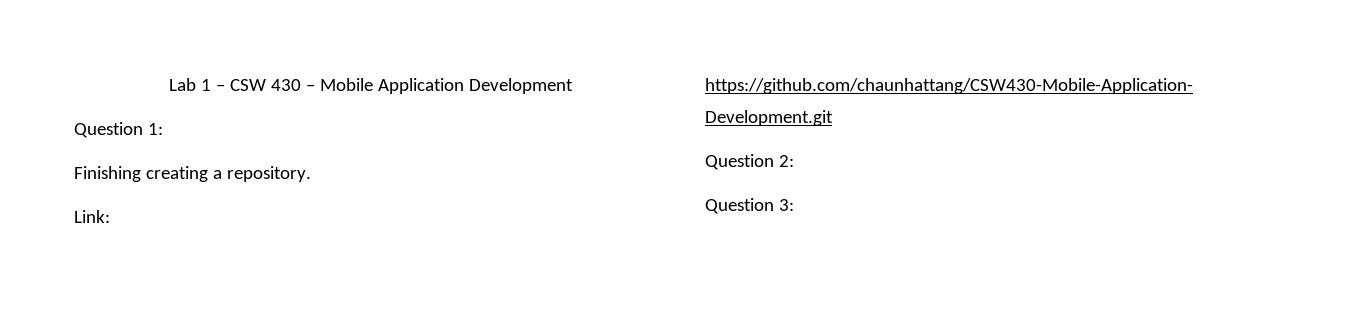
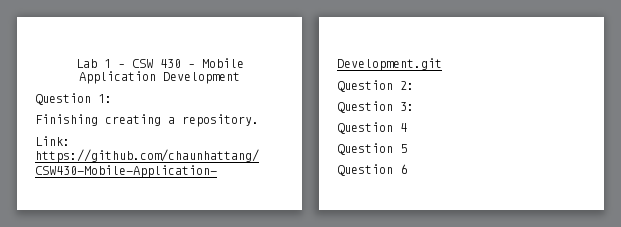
+ Question 4
+ Question 5
+ Question 6

